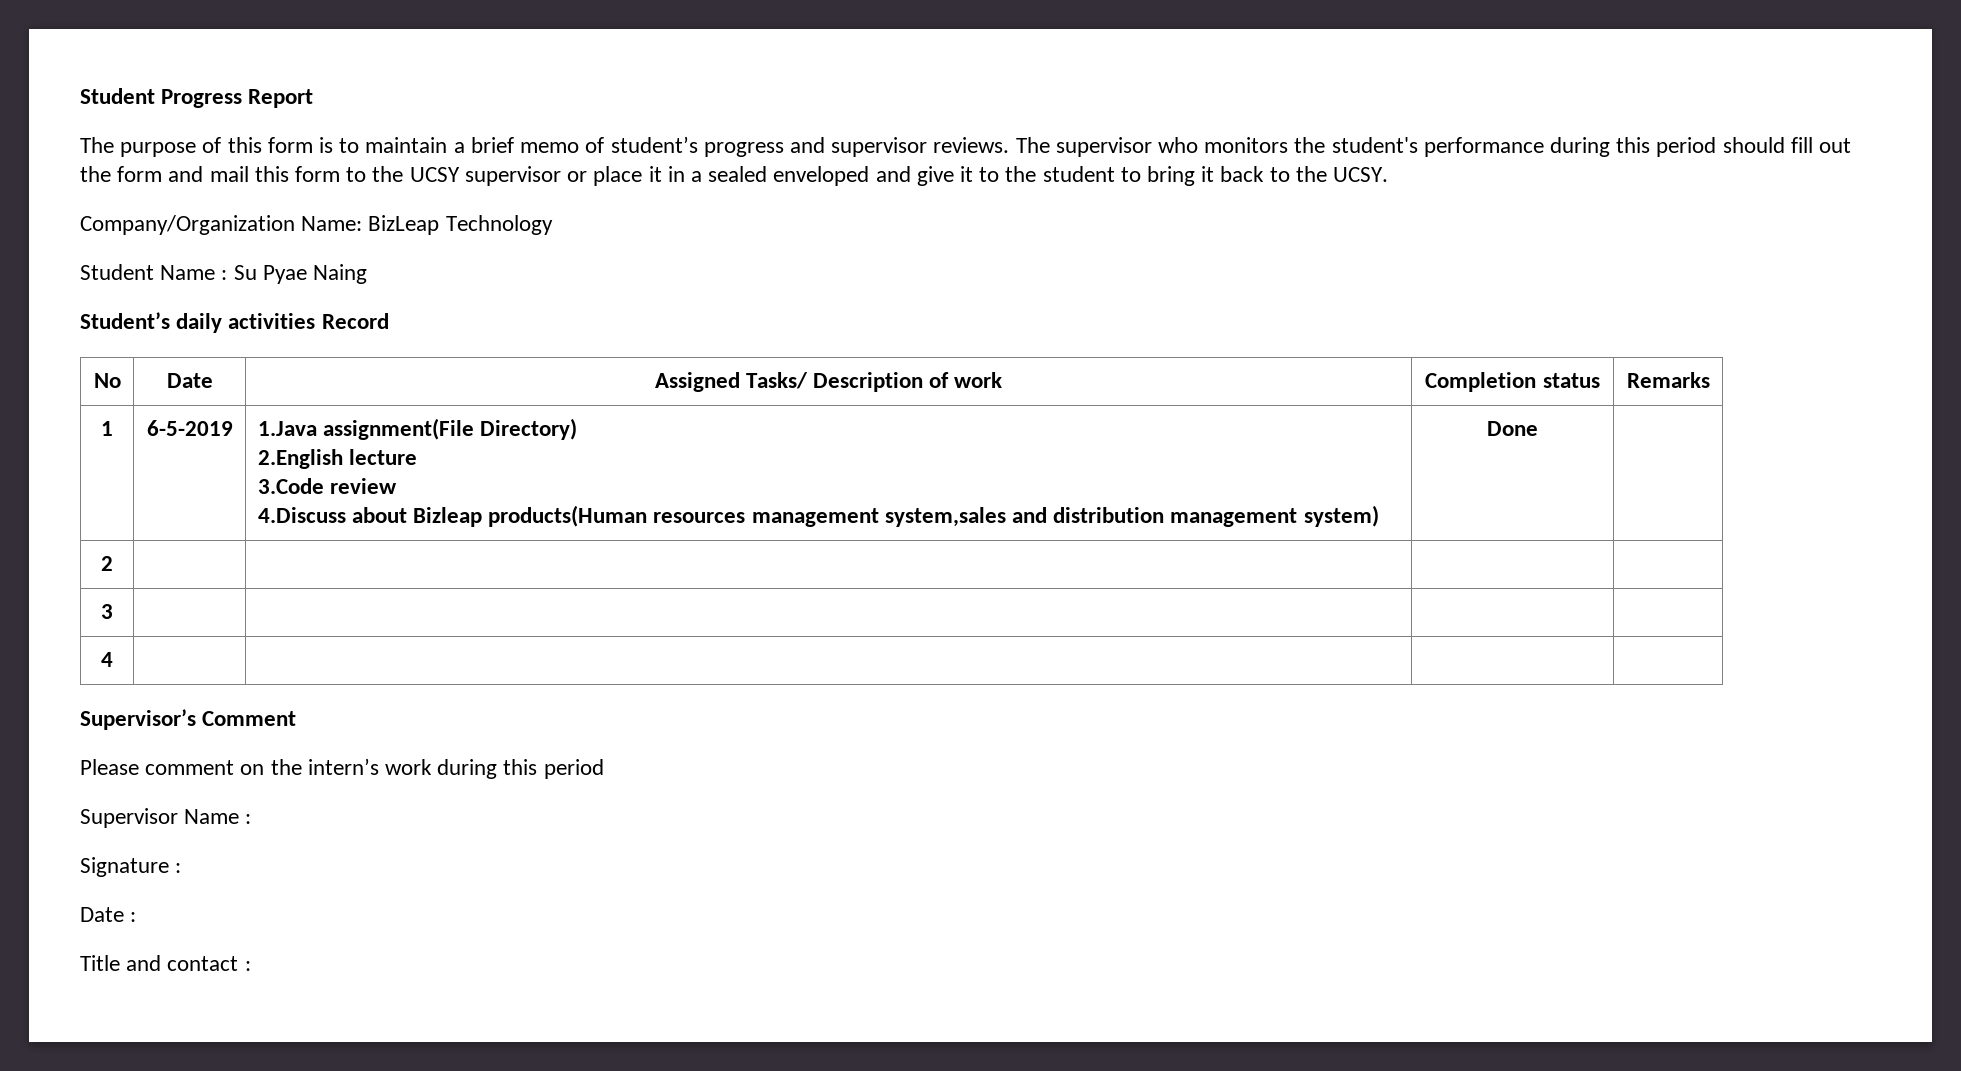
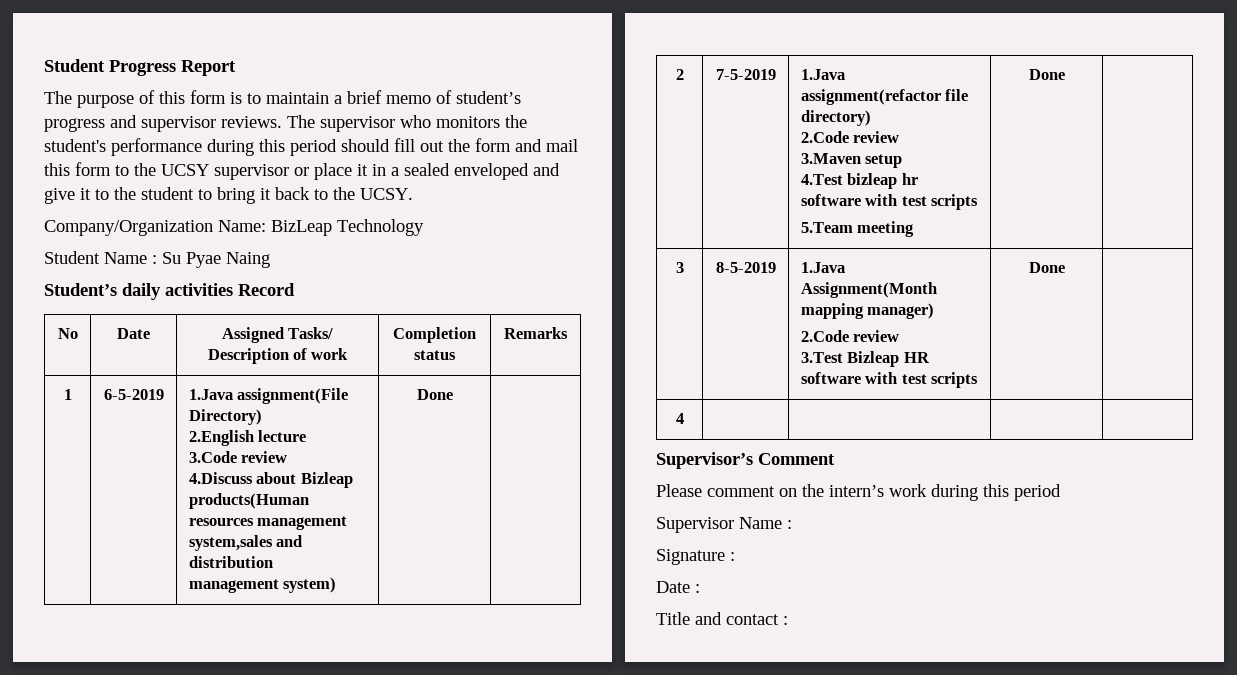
- 2 | | | |
- 3 | | | |
+ 2 | 7-5-2019 | 1.Java assignment(refactor file directory)
+ 2.Code review
+ 3.Maven setup
+ 4.Test bizleap hr software with test scripts
+ 5.Team meeting | Done |
+ 3 | 8-5-2019 | 1.Java Assignment(Month mapping manager)
+ 2.Code review
+ 3.Test Bizleap HR software with test scripts | Done |

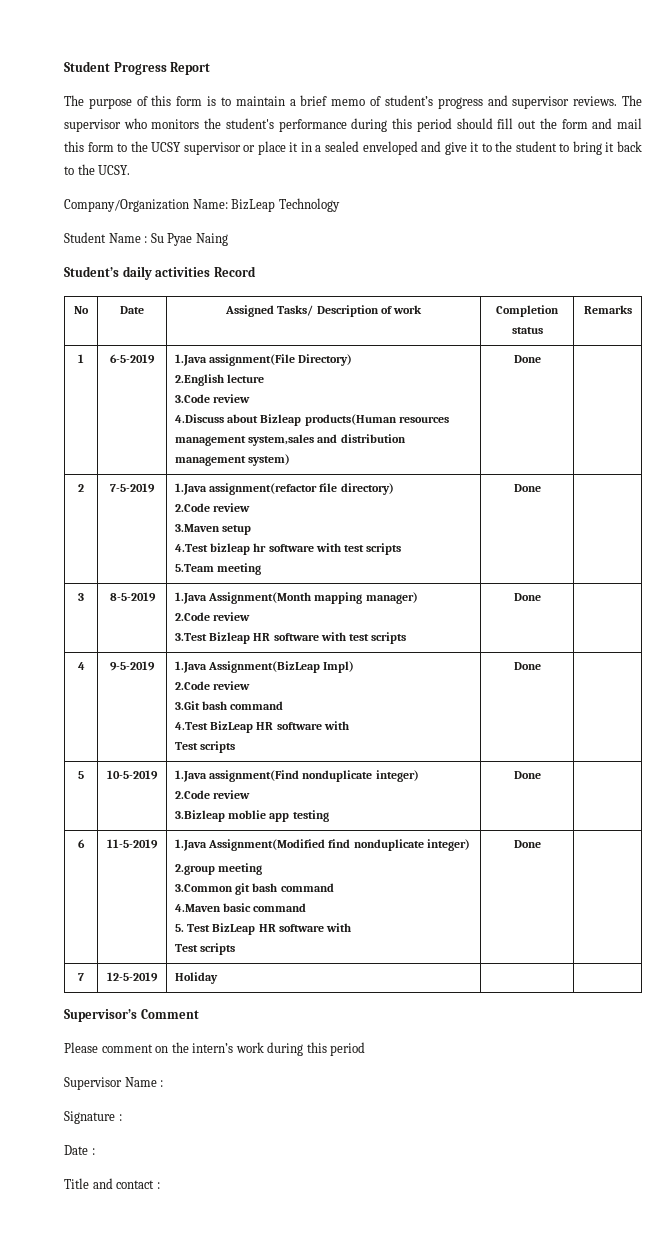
- 4 | | | |
+ 4 | 9-5-2019 | 1.Java Assignment(BizLeap Impl)
+ 2.Code review
+ 3.Git bash command
+ 4.Test BizLeap HR software with
+ Test scripts | Done |
+ 5 | 10-5-2019 | 1.Java assignment(Find nonduplicate integer)
+ 2.Code review
+ 3.Bizleap moblie app testing | Done |
+ 6 | 11-5-2019 | 1.Java Assignment(Modified find nonduplicate integer)
+ 2.group meeting
+ 3.Common git bash command
+ 4.Maven basic command
+ 5. Test BizLeap HR software with
+ Test scripts | Done |
+ 7 | 12-5-2019 | Holiday | |

